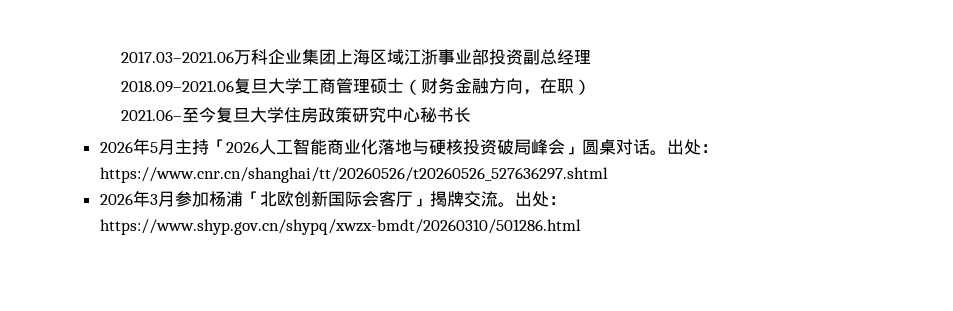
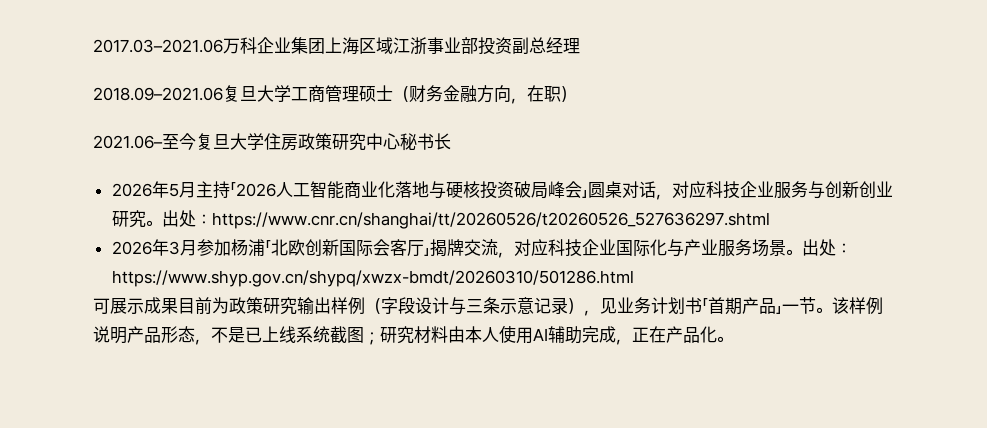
- 2026年5月主持「2026人工智能商业化落地与硬核投资破局峰会」圆桌对话。
+ 2026年5月主持「2026人工智能商业化落地与硬核投资破局峰会」圆桌对话，对应科技企业服务与创新创业研究。
- 2026年3月参加杨浦「北欧创新国际会客厅」揭牌交流。出处：https://www.shyp.gov.cn/shypq/xwzx-bmdt/20260310/501286.html
+ 2026年3月参加杨浦「北欧创新国际会客厅」揭牌交流，对应科技企业国际化与产业服务场景。出处：https://www.shyp.gov.cn/shypq/xwzx-bmdt/20260310/501286.html
+ 可展示成果目前为政策研究输出样例（字段设计与三条示意记录），见业务计划书「首期产品」一节。该样例说明产品形态，不是已上线系统截图；研究材料由本人使用AI辅助完成，正在产品化。

